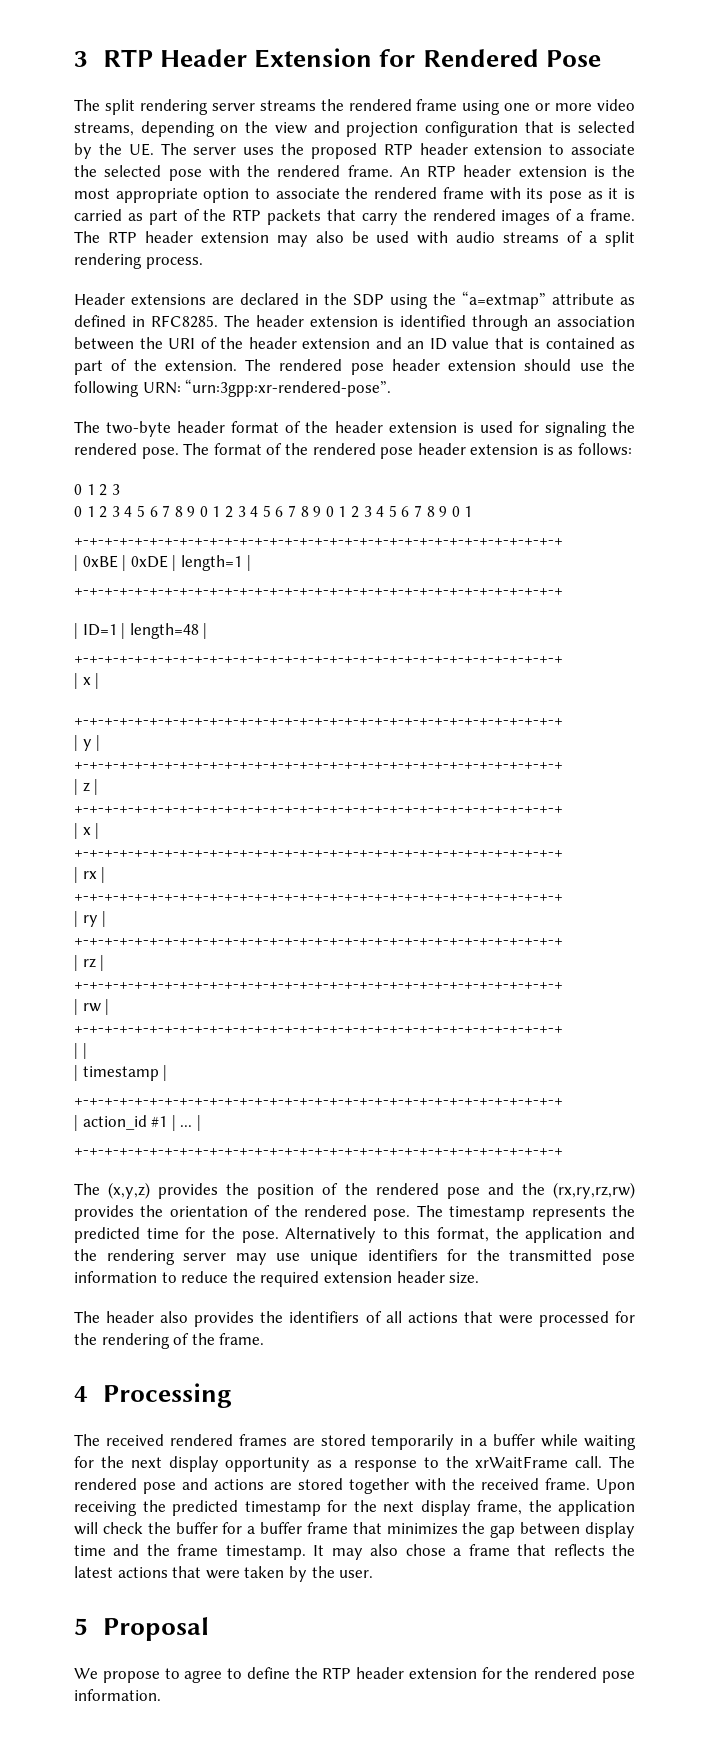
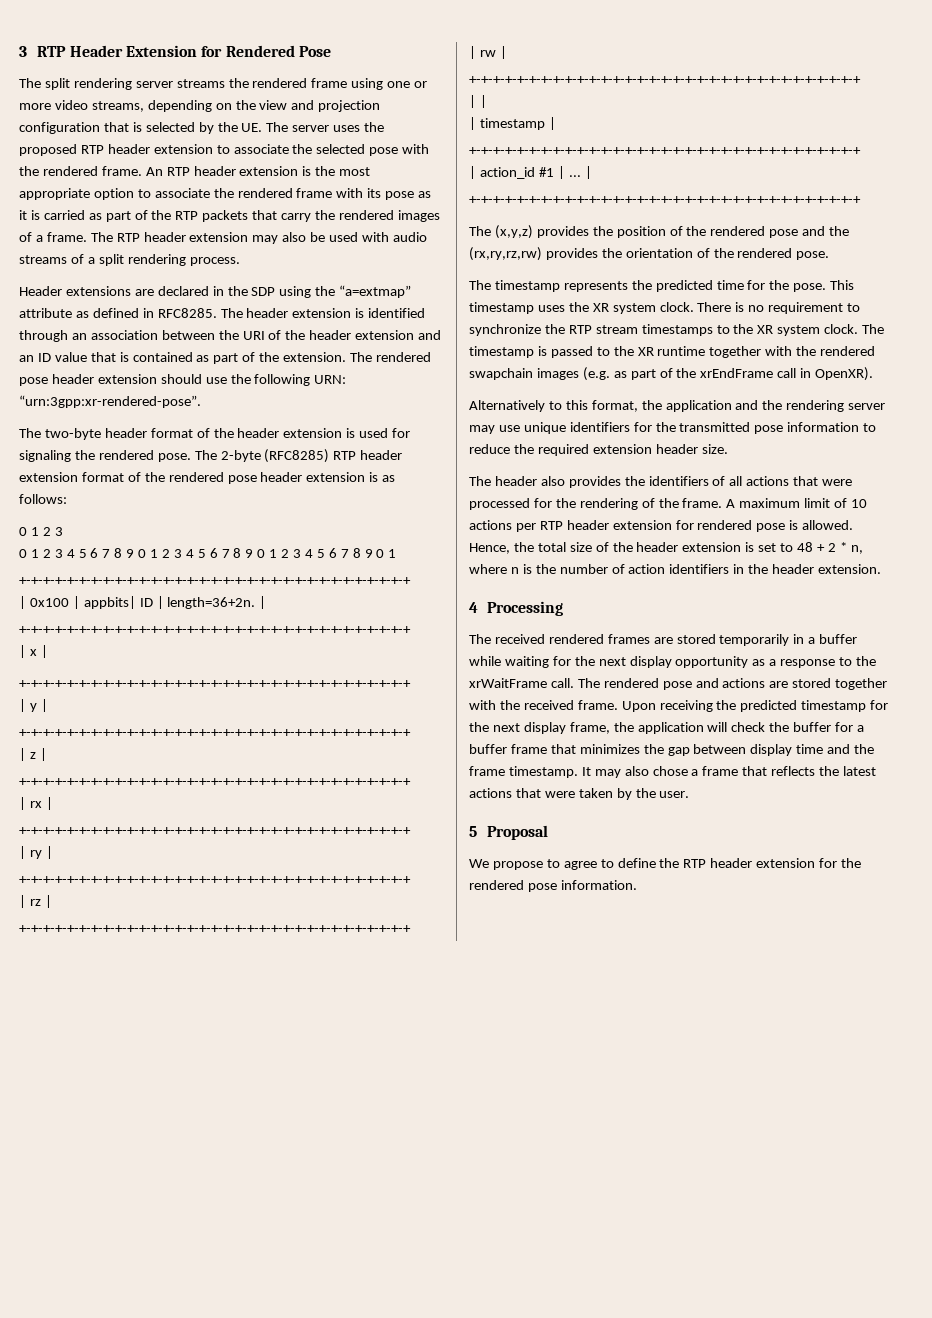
- The format of the rendered pose header extension is as follows:
+ The 2-byte (RFC8285) RTP header extension format of the rendered pose header extension is as follows:
- | 0xBE | 0xDE | length=1 |
- +-+-+-+-+-+-+-+-+-+-+-+-+-+-+-+-+-+-+-+-+-+-+-+-+-+-+-+-+-+-+-+-+
- | ID=1 | length=48 |
+ | 0x100 | appbits| ID | length=36+2n. |
  | z |
- +-+-+-+-+-+-+-+-+-+-+-+-+-+-+-+-+-+-+-+-+-+-+-+-+-+-+-+-+-+-+-+-+
- | x |
- The (x,y,z) provides the position of the rendered pose and the (rx,ry,rz,rw) provides the orientation of the rendered pose. The timestamp represents the predicted time for the pose. Alternatively to this format, the application and the rendering server may use unique identifiers for the transmitted pose information to reduce the required extension header size.
+ The (x,y,z) provides the position of the rendered pose and the (rx,ry,rz,rw) provides the orientation of the rendered pose.
+ The timestamp represents the predicted time for the pose. This timestamp uses the XR system clock. There is no requirement to synchronize the RTP stream timestamps to the XR system clock. The timestamp is passed to the XR runtime together with the rendered swapchain images (e.g. as part of the xrEndFrame call in OpenXR).
+ Alternatively to this format, the application and the rendering server may use unique identifiers for the transmitted pose information to reduce the required extension header size.
+ A maximum limit of 10 actions per RTP header extension for rendered pose is allowed. Hence, the total size of the header extension is set to 48 + 2 * n, where n is the number of action identifiers in the header extension.

